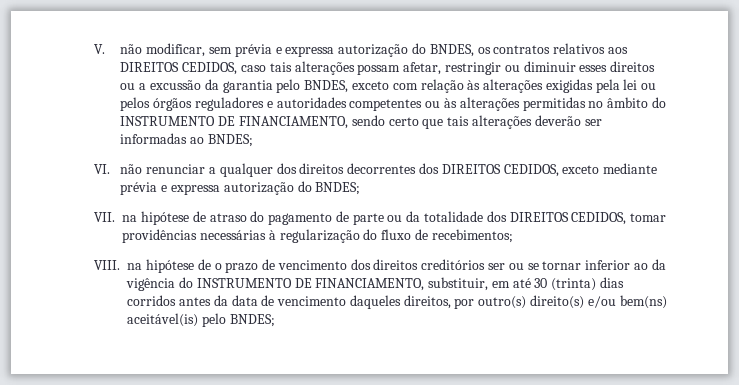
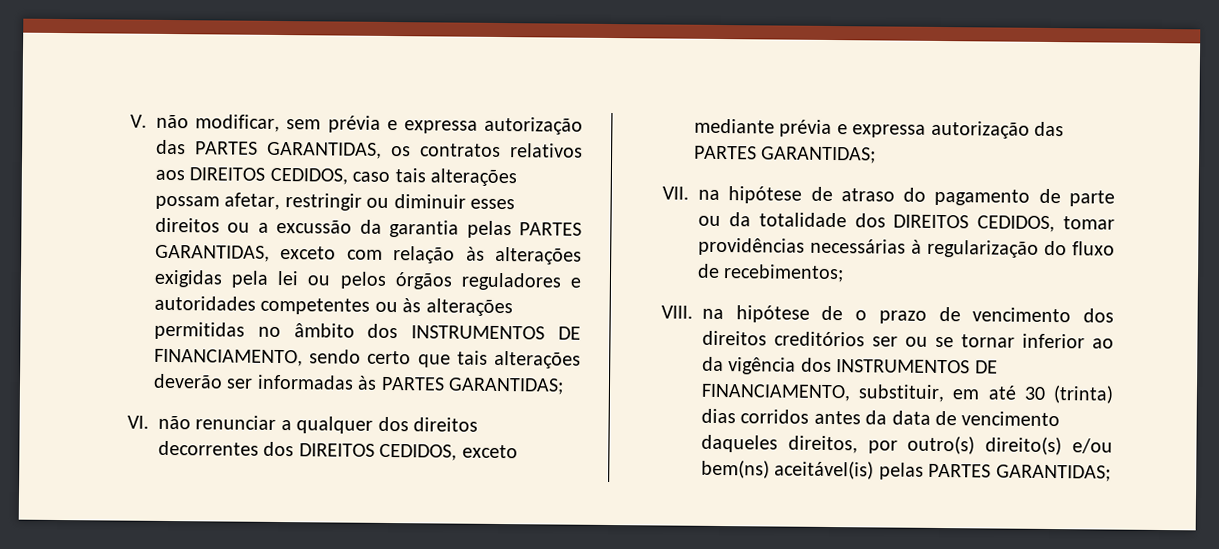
- V. não modificar, sem prévia e expressa autorização do BNDES, os contratos relativos aos DIREITOS CEDIDOS, caso tais alterações possam afetar, restringir ou diminuir esses direitos ou a excussão da garantia pelo BNDES, exceto com relação às alterações exigidas pela lei ou pelos órgãos reguladores e autoridades competentes ou às alterações permitidas no âmbito do INSTRUMENTO DE FINANCIAMENTO, sendo certo que tais alterações deverão ser informadas ao BNDES;
+ V. não modificar, sem prévia e expressa autorização das PARTES GARANTIDAS, os contratos relativos aos DIREITOS CEDIDOS, caso tais alterações possam afetar, restringir ou diminuir esses direitos ou a excussão da garantia pelas PARTES GARANTIDAS, exceto com relação às alterações exigidas pela lei ou pelos órgãos reguladores e autoridades competentes ou às alterações permitidas no âmbito dos INSTRUMENTOS DE FINANCIAMENTO, sendo certo que tais alterações deverão ser informadas às PARTES GARANTIDAS;
- VI. não renunciar a qualquer dos direitos decorrentes dos DIREITOS CEDIDOS, exceto mediante prévia e expressa autorização do BNDES;
+ VI. não renunciar a qualquer dos direitos decorrentes dos DIREITOS CEDIDOS, exceto mediante prévia e expressa autorização das PARTES GARANTIDAS;
- VIII. na hipótese de o prazo de vencimento dos direitos creditórios ser ou se tornar inferior ao da vigência do INSTRUMENTO DE FINANCIAMENTO, substituir, em até 30 (trinta) dias corridos antes da data de vencimento daqueles direitos, por outro(s) direito(s) e/ou bem(ns) aceitável(is) pelo BNDES;
+ VIII. na hipótese de o prazo de vencimento dos direitos creditórios ser ou se tornar inferior ao da vigência dos INSTRUMENTOS DE FINANCIAMENTO, substituir, em até 30 (trinta) dias corridos antes da data de vencimento daqueles direitos, por outro(s) direito(s) e/ou bem(ns) aceitável(is) pelas PARTES GARANTIDAS;

